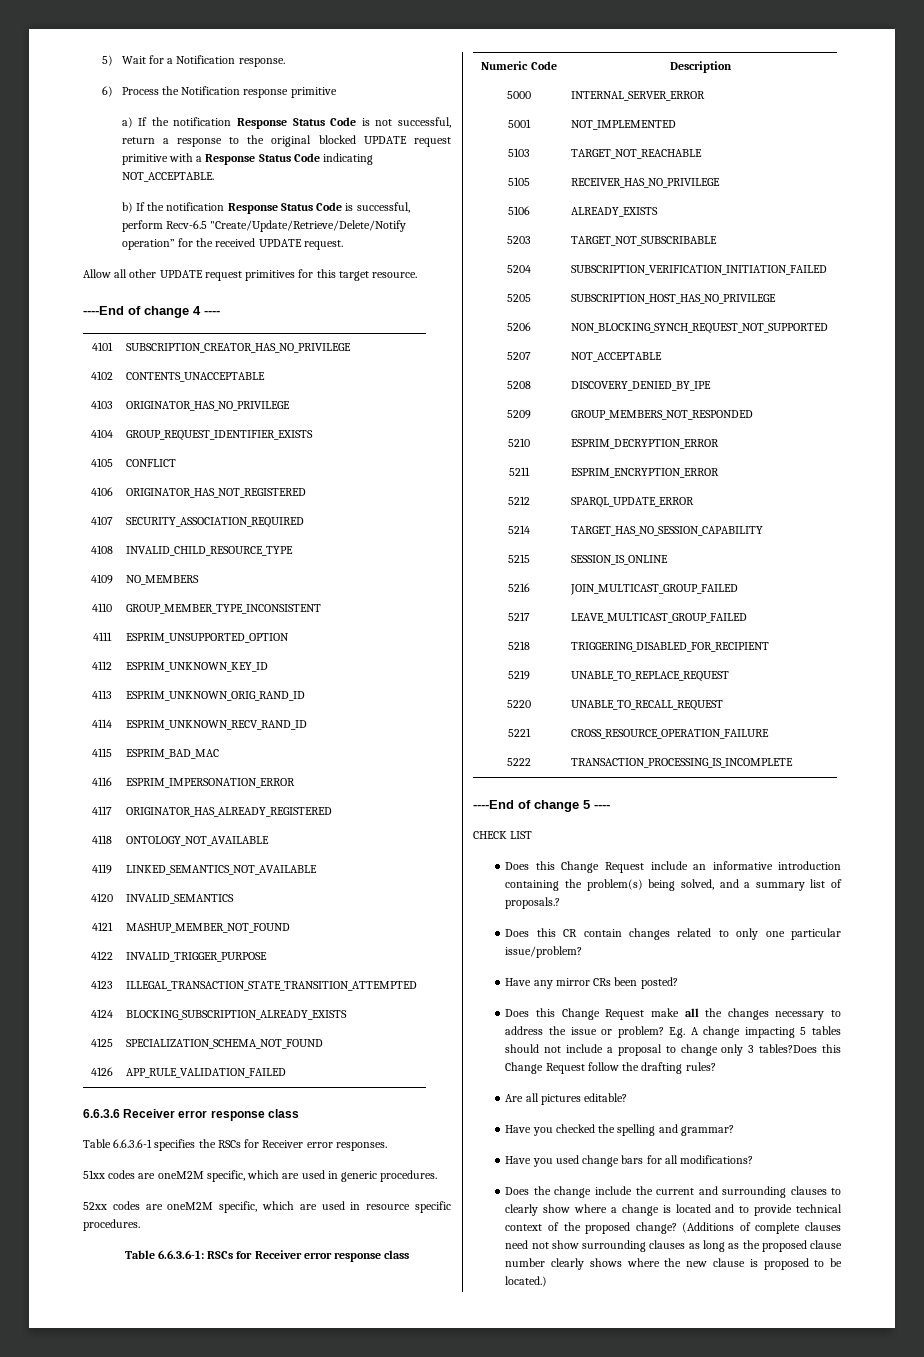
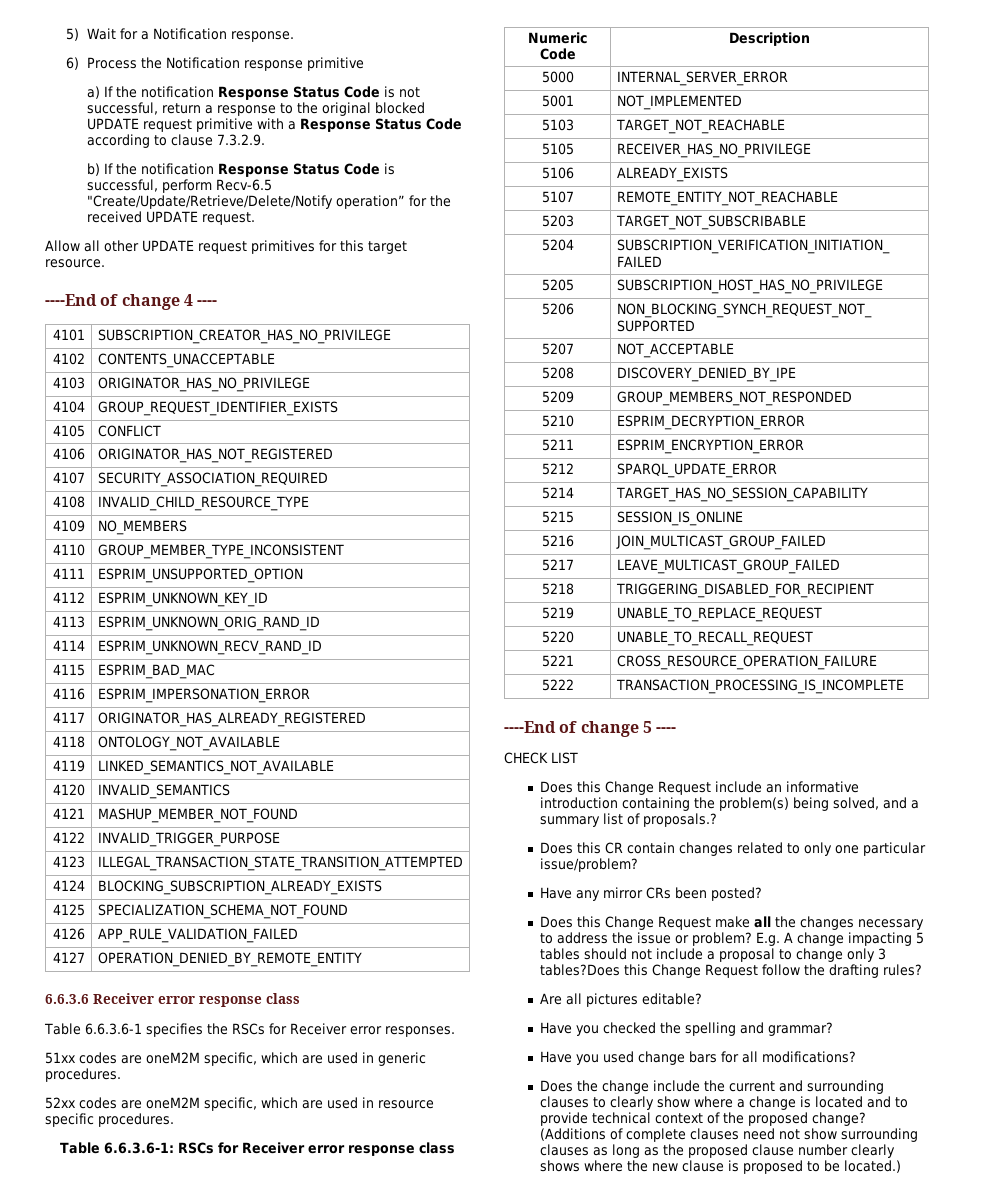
- a) If the notification Response Status Code is not successful, return a response to the original blocked UPDATE request primitive with a Response Status Code indicating NOT_ACCEPTABLE.
+ a) If the notification Response Status Code is not successful, return a response to the original blocked UPDATE request primitive with a Response Status Code according to clause 7.3.2.9.
+ 4127 | OPERATION_DENIED_BY_REMOTE_ENTITY
+ 5107 | REMOTE_ENTITY_NOT_REACHABLE

